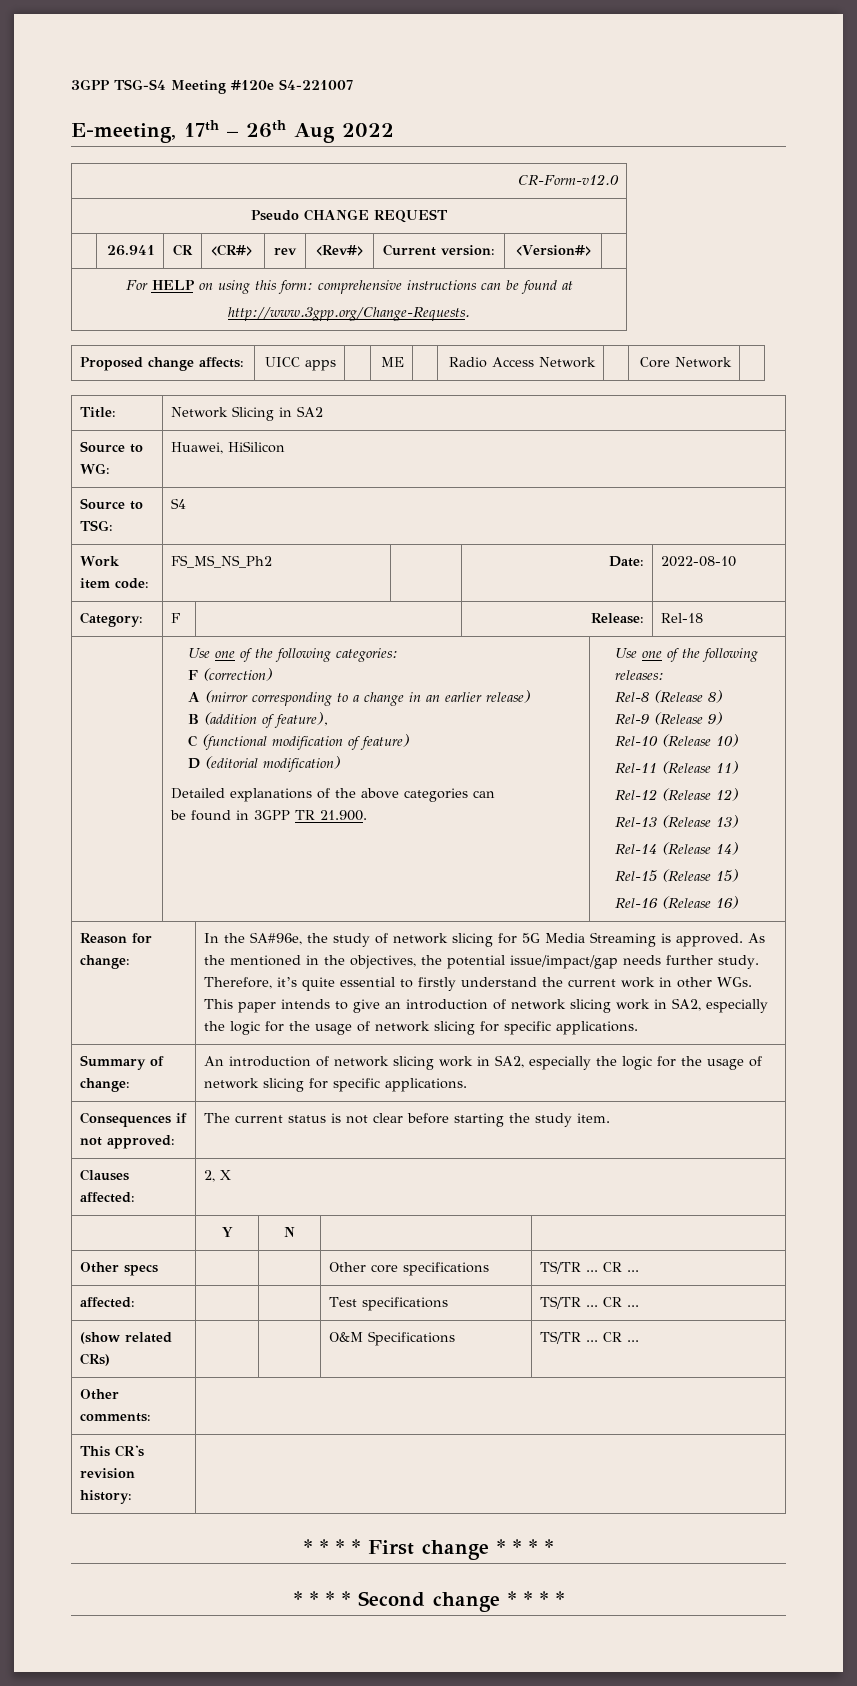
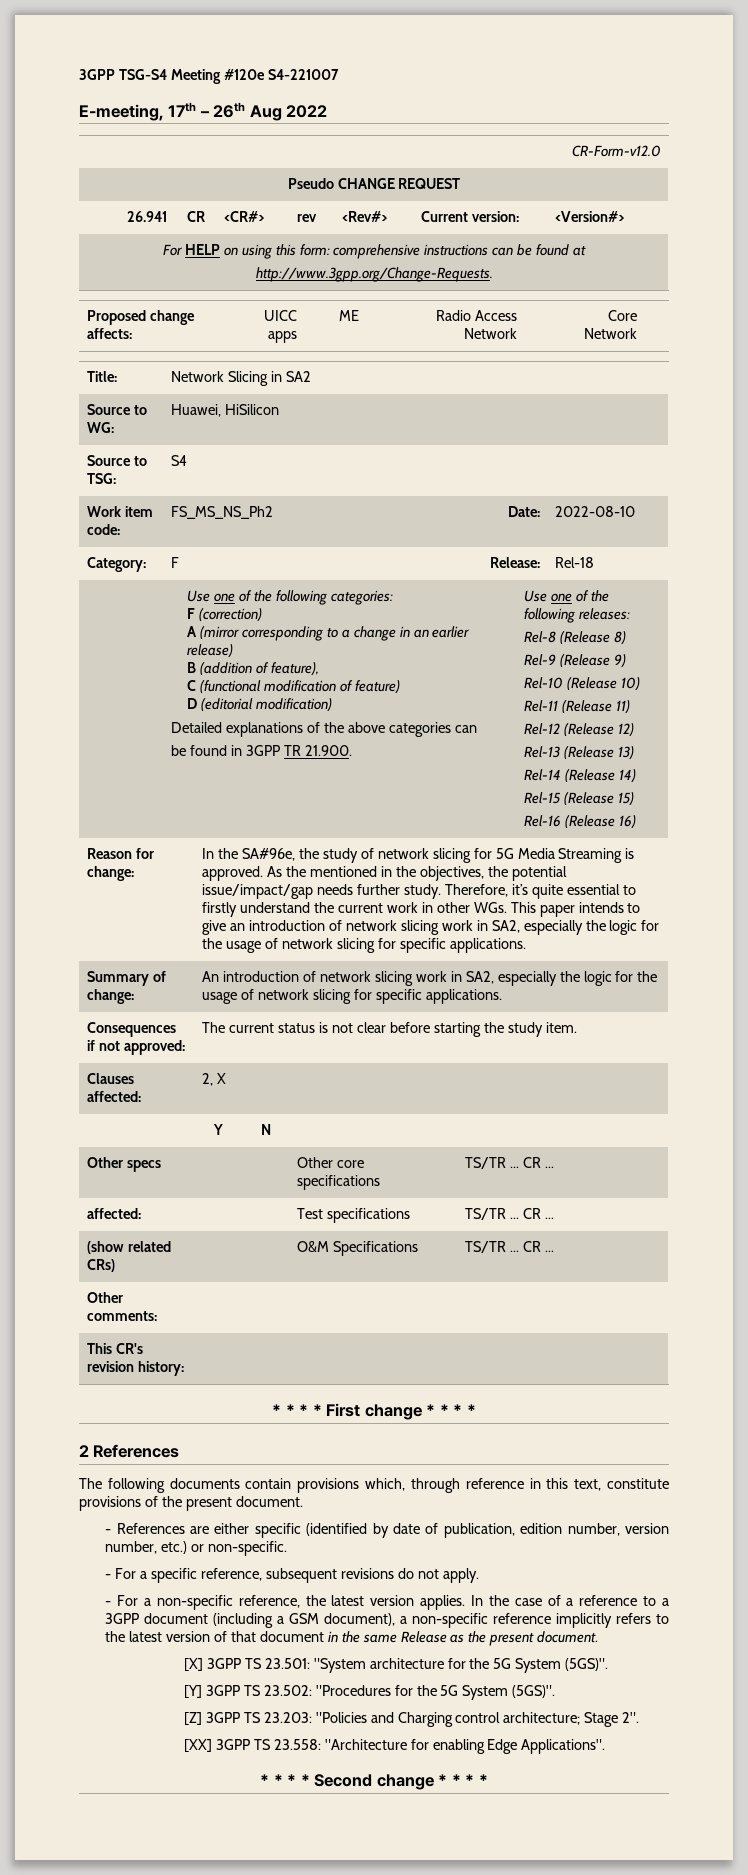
+ 2 References
+ The following documents contain provisions which, through reference in this text, constitute provisions of the present document.
+ - References are either specific (identified by date of publication, edition number, version number, etc.) or non-specific.
+ - For a specific reference, subsequent revisions do not apply.
+ - For a non-specific reference, the latest version applies. In the case of a reference to a 3GPP document (including a GSM document), a non-specific reference implicitly refers to the latest version of that document in the same Release as the present document.
+ [X] 3GPP TS 23.501: "System architecture for the 5G System (5GS)".
+ [Y] 3GPP TS 23.502: "Procedures for the 5G System (5GS)".
+ [Z] 3GPP TS 23.203: "Policies and Charging control architecture; Stage 2".
+ [XX] 3GPP TS 23.558: "Architecture for enabling Edge Applications".

